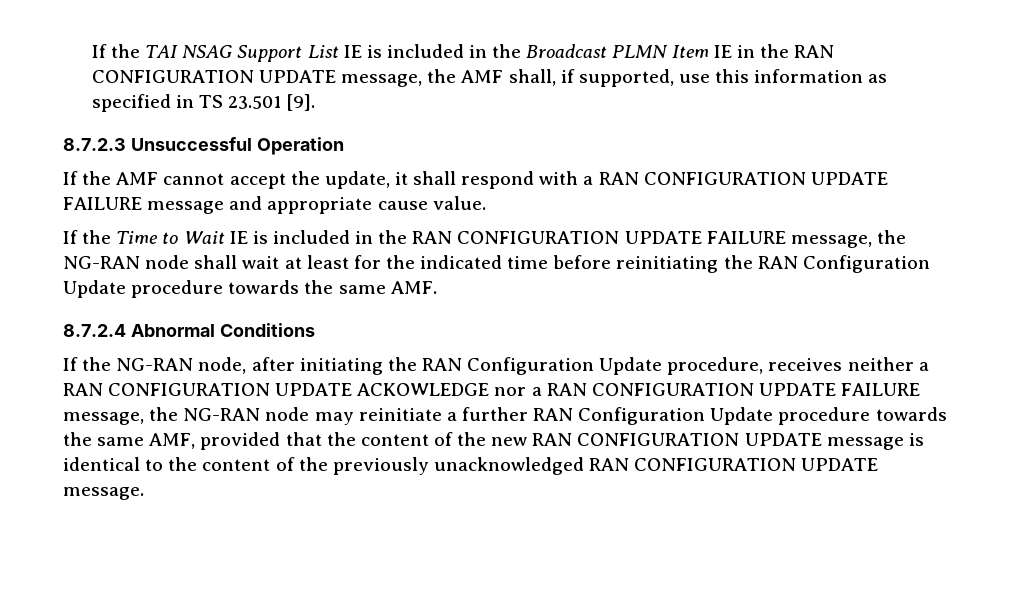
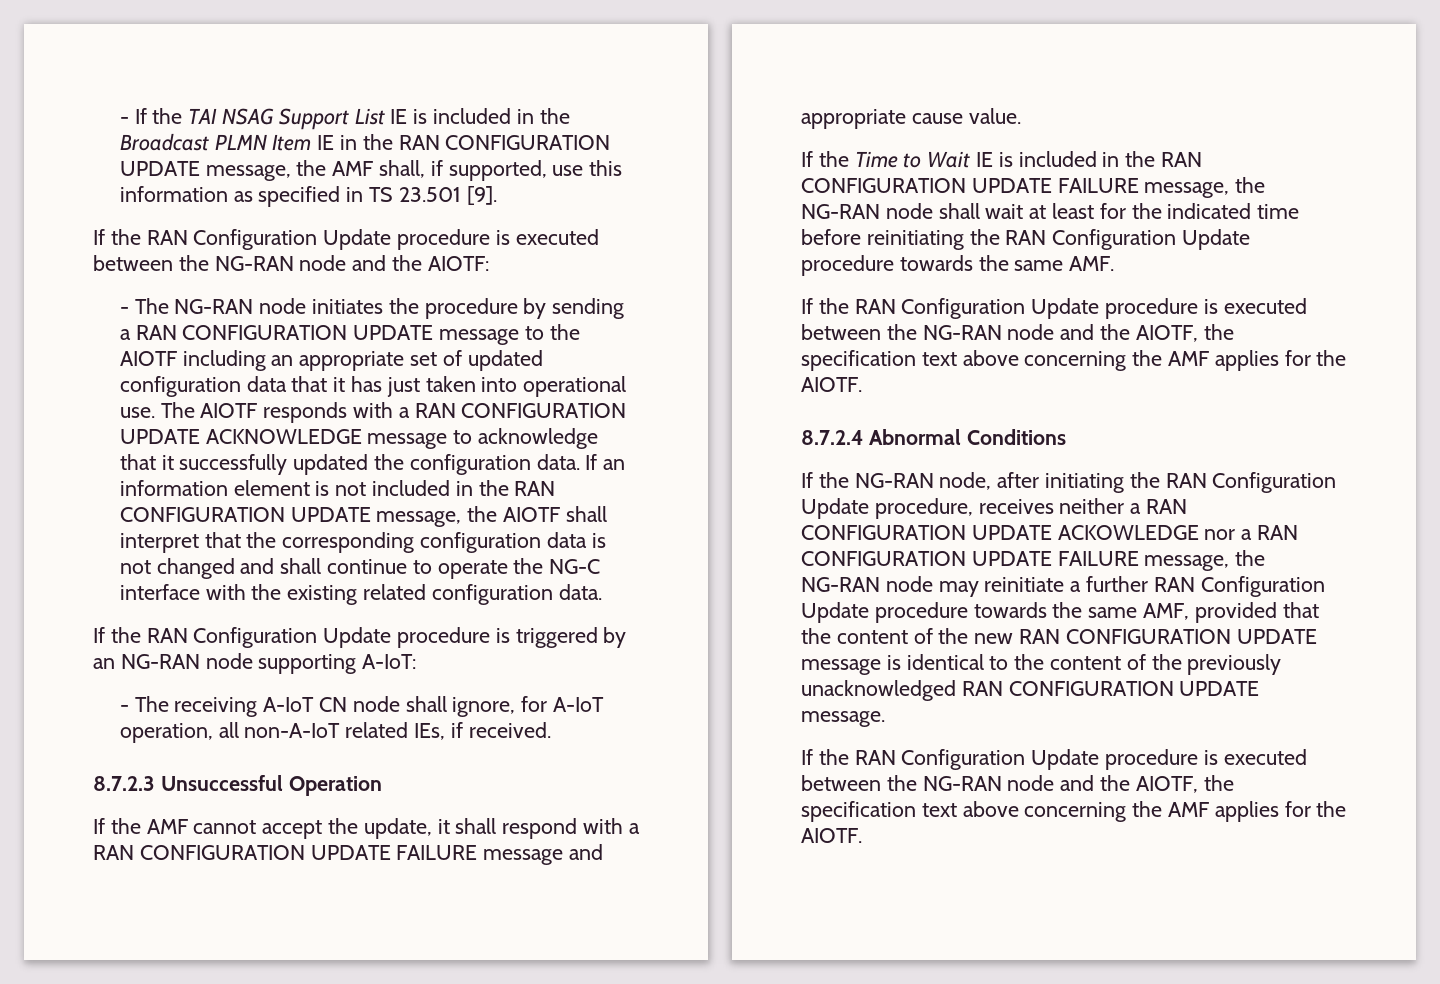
- If the TAI NSAG Support List IE is included in the Broadcast PLMN Item IE in the RAN CONFIGURATION UPDATE message, the AMF shall, if supported, use this information as specified in TS 23.501 [9].
+ - If the TAI NSAG Support List IE is included in the Broadcast PLMN Item IE in the RAN CONFIGURATION UPDATE message, the AMF shall, if supported, use this information as specified in TS 23.501 [9].
+ If the RAN Configuration Update procedure is executed between the NG-RAN node and the AIOTF:
+ - The NG-RAN node initiates the procedure by sending a RAN CONFIGURATION UPDATE message to the AIOTF including an appropriate set of updated configuration data that it has just taken into operational use. The AIOTF responds with a RAN CONFIGURATION UPDATE ACKNOWLEDGE message to acknowledge that it successfully updated the configuration data. If an information element is not included in the RAN CONFIGURATION UPDATE message, the AIOTF shall interpret that the corresponding configuration data is not changed and shall continue to operate the NG-C interface with the existing related configuration data.
+ If the RAN Configuration Update procedure is triggered by an NG-RAN node supporting A-IoT:
+ - The receiving A-IoT CN node shall ignore, for A-IoT operation, all non-A-IoT related IEs, if received.
  If the Time to Wait IE is included in the RAN CONFIGURATION UPDATE FAILURE message, the NG-RAN node shall wait at least for the indicated time before reinitiating the RAN Configuration Update procedure towards the same AMF.
+ If the RAN Configuration Update procedure is executed between the NG-RAN node and the AIOTF, the specification text above concerning the AMF applies for the AIOTF.
  If the NG-RAN node, after initiating the RAN Configuration Update procedure, receives neither a RAN CONFIGURATION UPDATE ACKOWLEDGE nor a RAN CONFIGURATION UPDATE FAILURE message, the NG-RAN node may reinitiate a further RAN Configuration Update procedure towards the same AMF, provided that the content of the new RAN CONFIGURATION UPDATE message is identical to the content of the previously unacknowledged RAN CONFIGURATION UPDATE message.
+ If the RAN Configuration Update procedure is executed between the NG-RAN node and the AIOTF, the specification text above concerning the AMF applies for the AIOTF.

